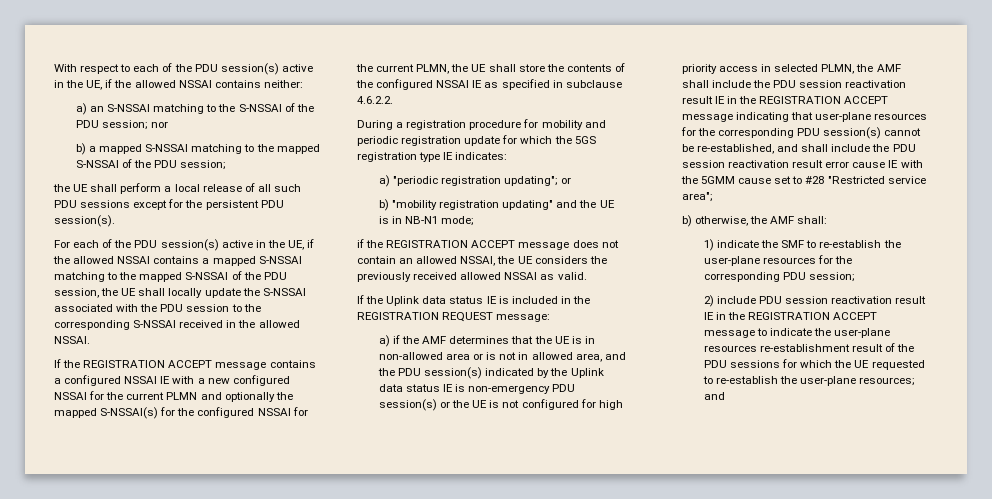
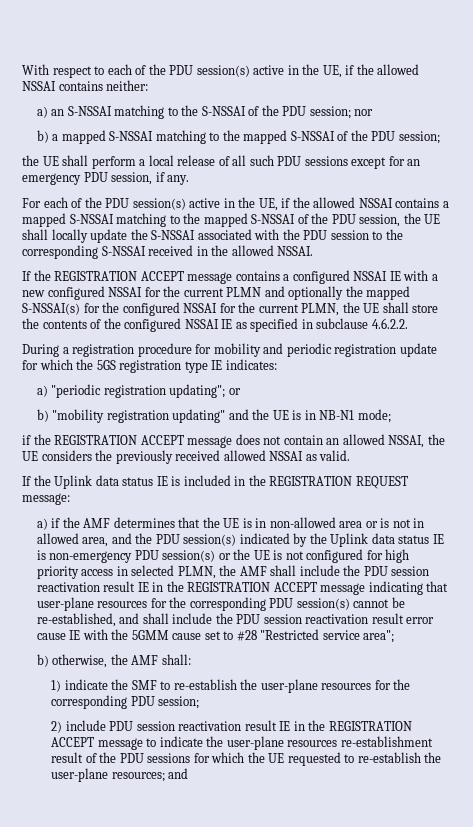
- the UE shall perform a local release of all such PDU sessions except for the persistent PDU session(s).
+ the UE shall perform a local release of all such PDU sessions except for an emergency PDU session, if any.

